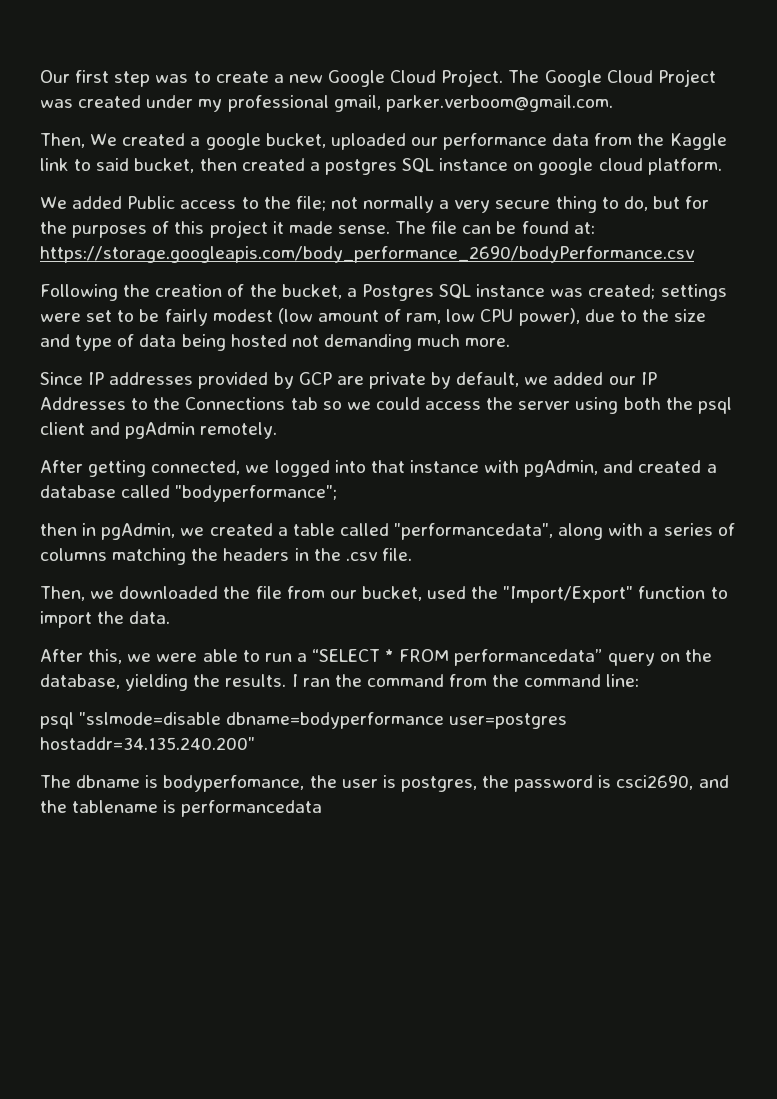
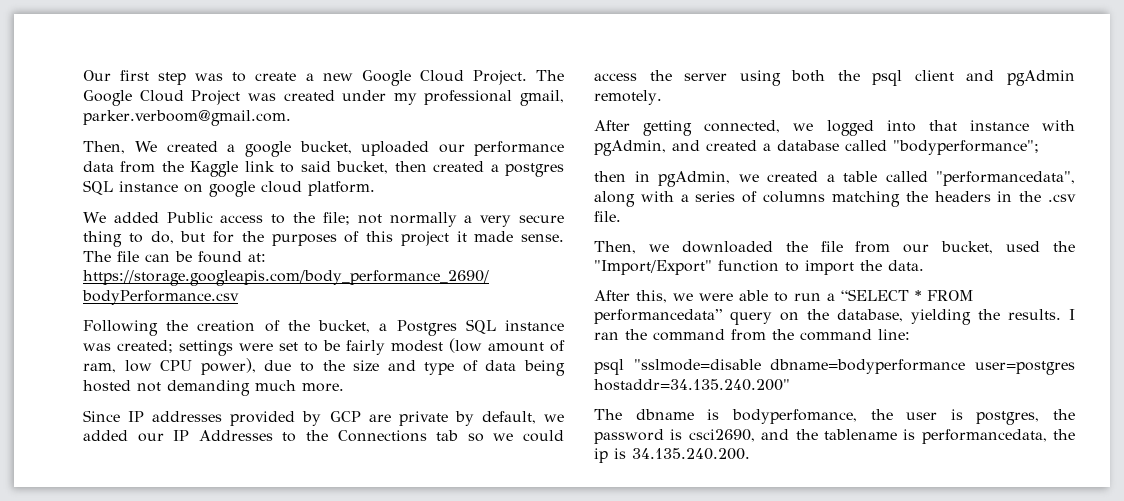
- The dbname is bodyperfomance, the user is postgres, the password is csci2690, and the tablename is performancedata
+ The dbname is bodyperfomance, the user is postgres, the password is csci2690, and the tablename is performancedata, the ip is 34.135.240.200.

